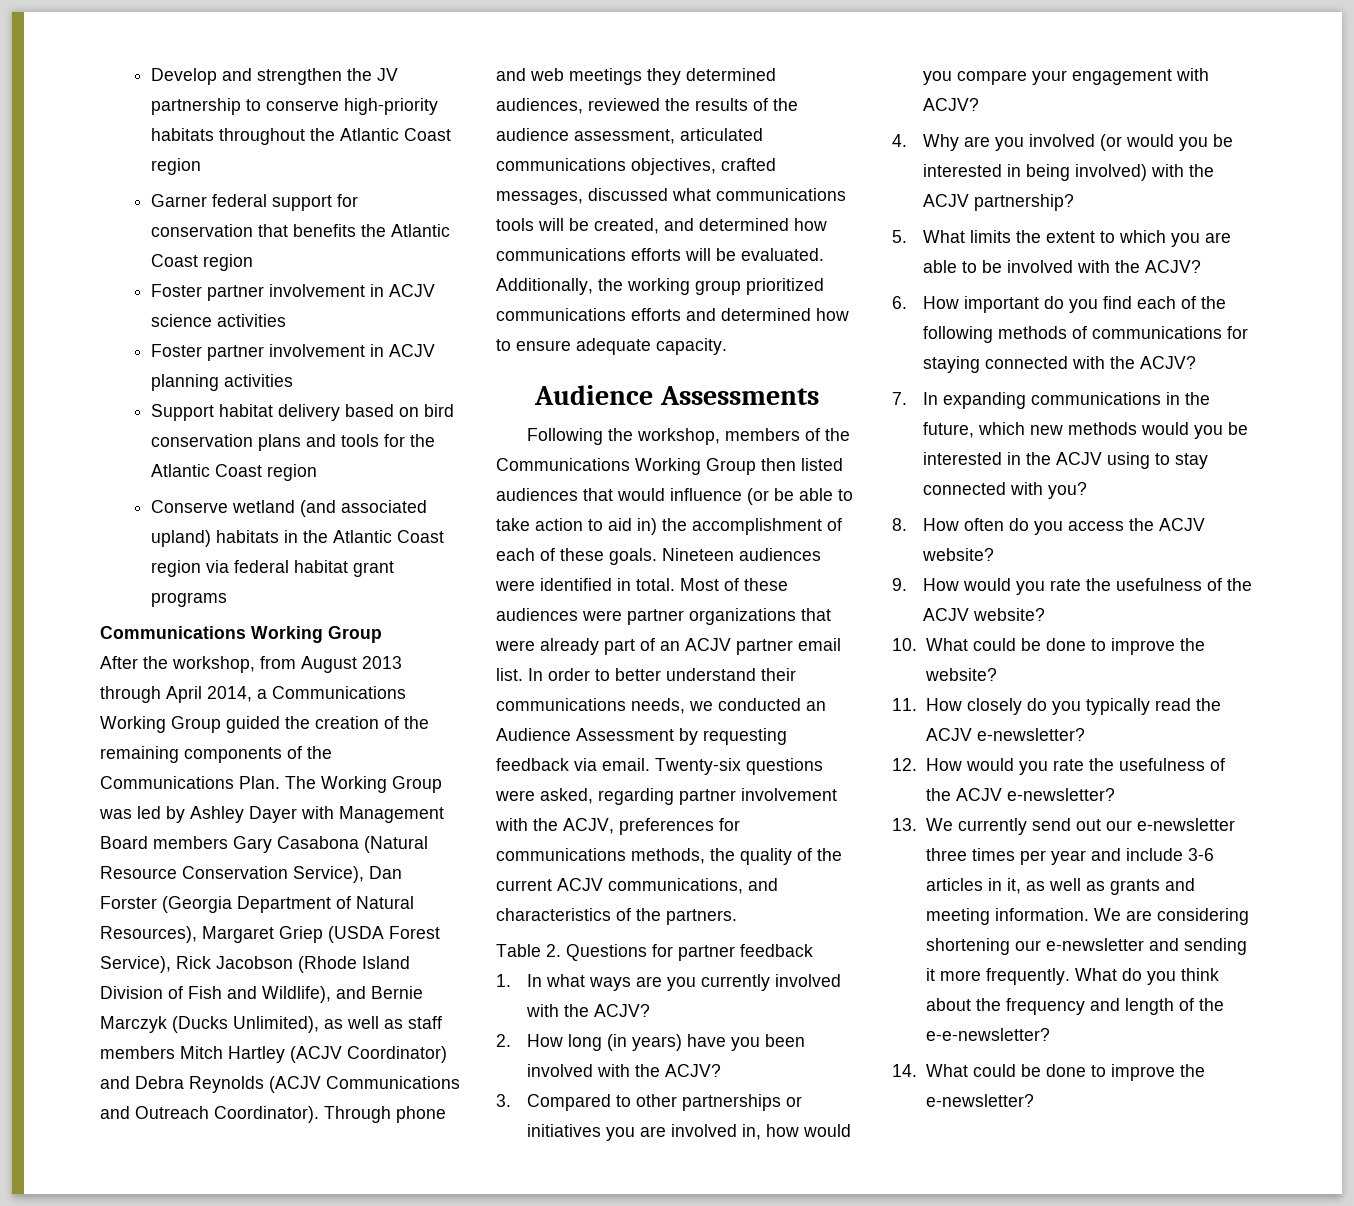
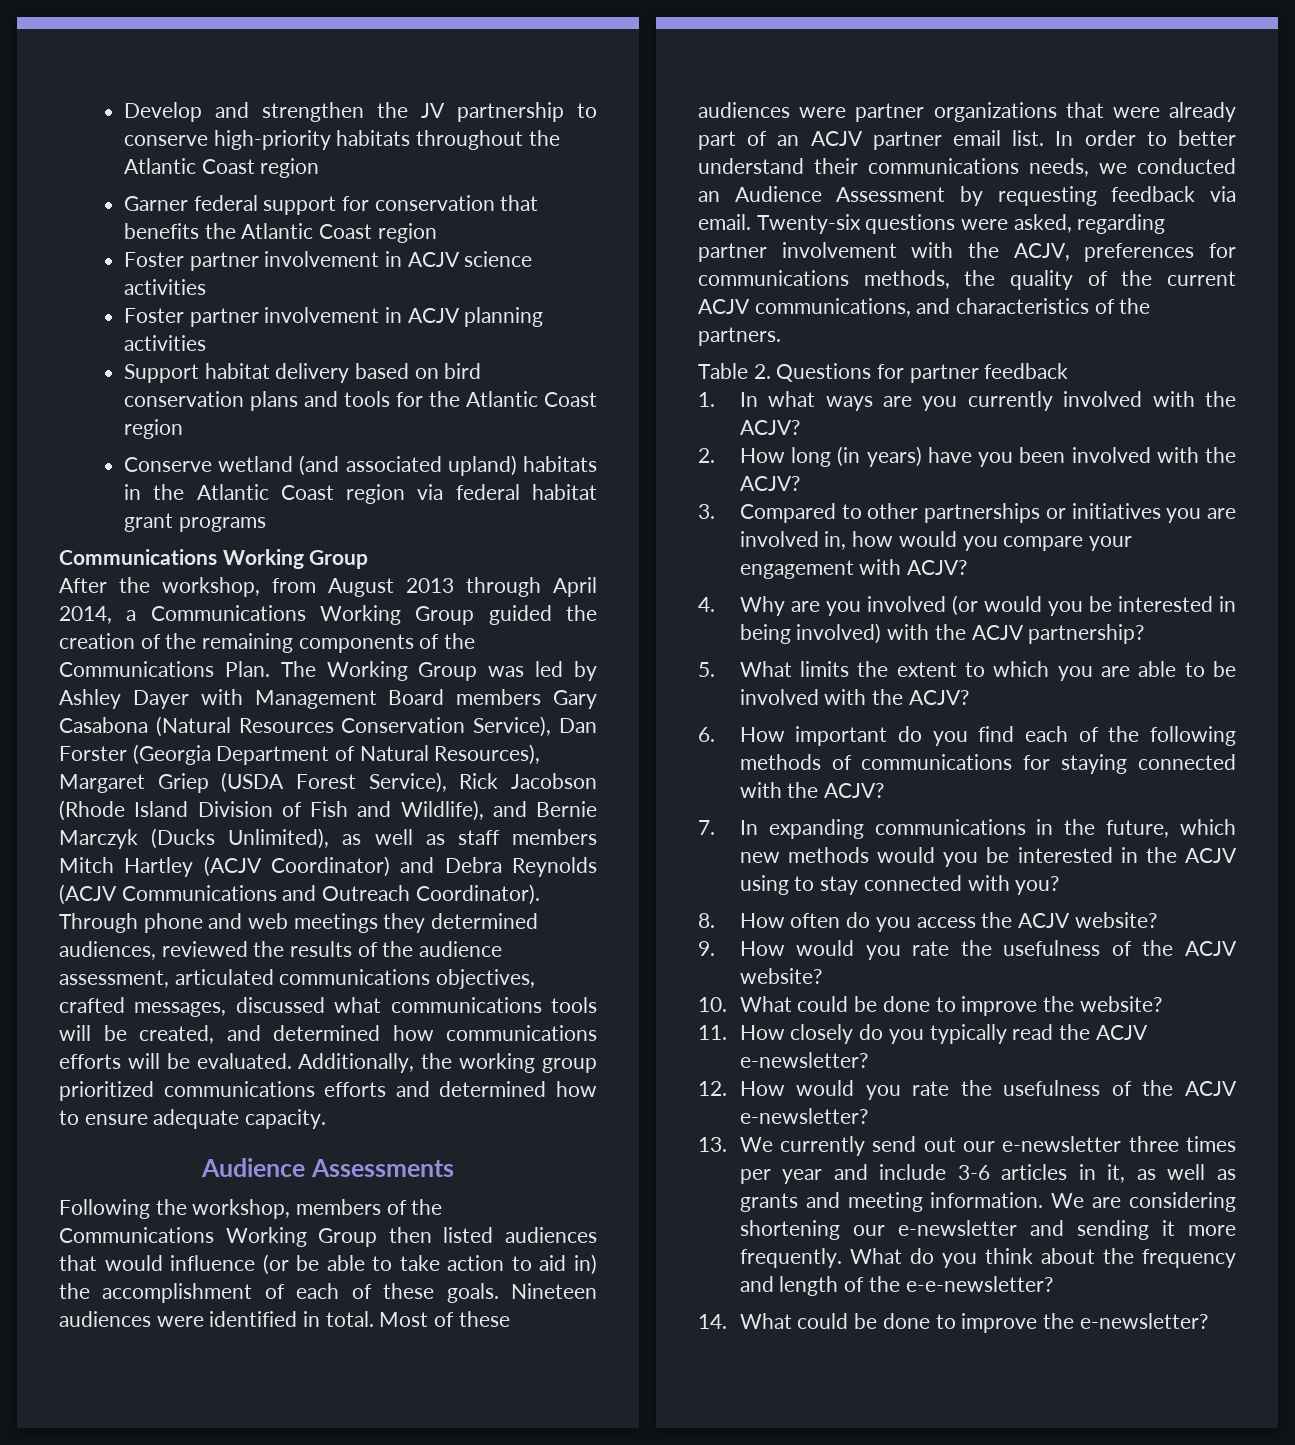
- The Working Group was led by Ashley Dayer with Management Board members Gary Casabona (Natural Resource Conservation Service), Dan Forster (Georgia Department of Natural Resources), Margaret Griep (USDA Forest Service), Rick Jacobson (Rhode Island Division of Fish and Wildlife), and Bernie Marczyk (Ducks Unlimited), as well as staff members Mitch Hartley (ACJV Coordinator) and Debra Reynolds (ACJV Communications and Outreach Coordinator).
+ The Working Group was led by Ashley Dayer with Management Board members Gary Casabona (Natural Resources Conservation Service), Dan Forster (Georgia Department of Natural Resources), Margaret Griep (USDA Forest Service), Rick Jacobson (Rhode Island Division of Fish and Wildlife), and Bernie Marczyk (Ducks Unlimited), as well as staff members Mitch Hartley (ACJV Coordinator) and Debra Reynolds (ACJV Communications and Outreach Coordinator).

